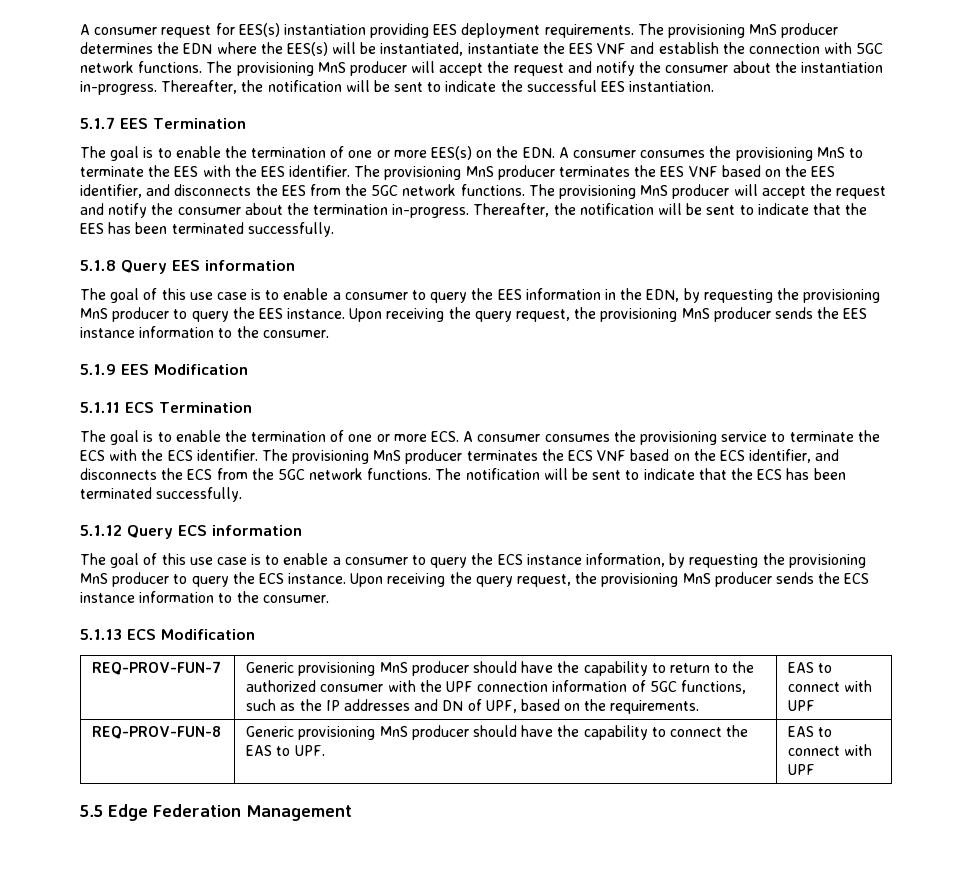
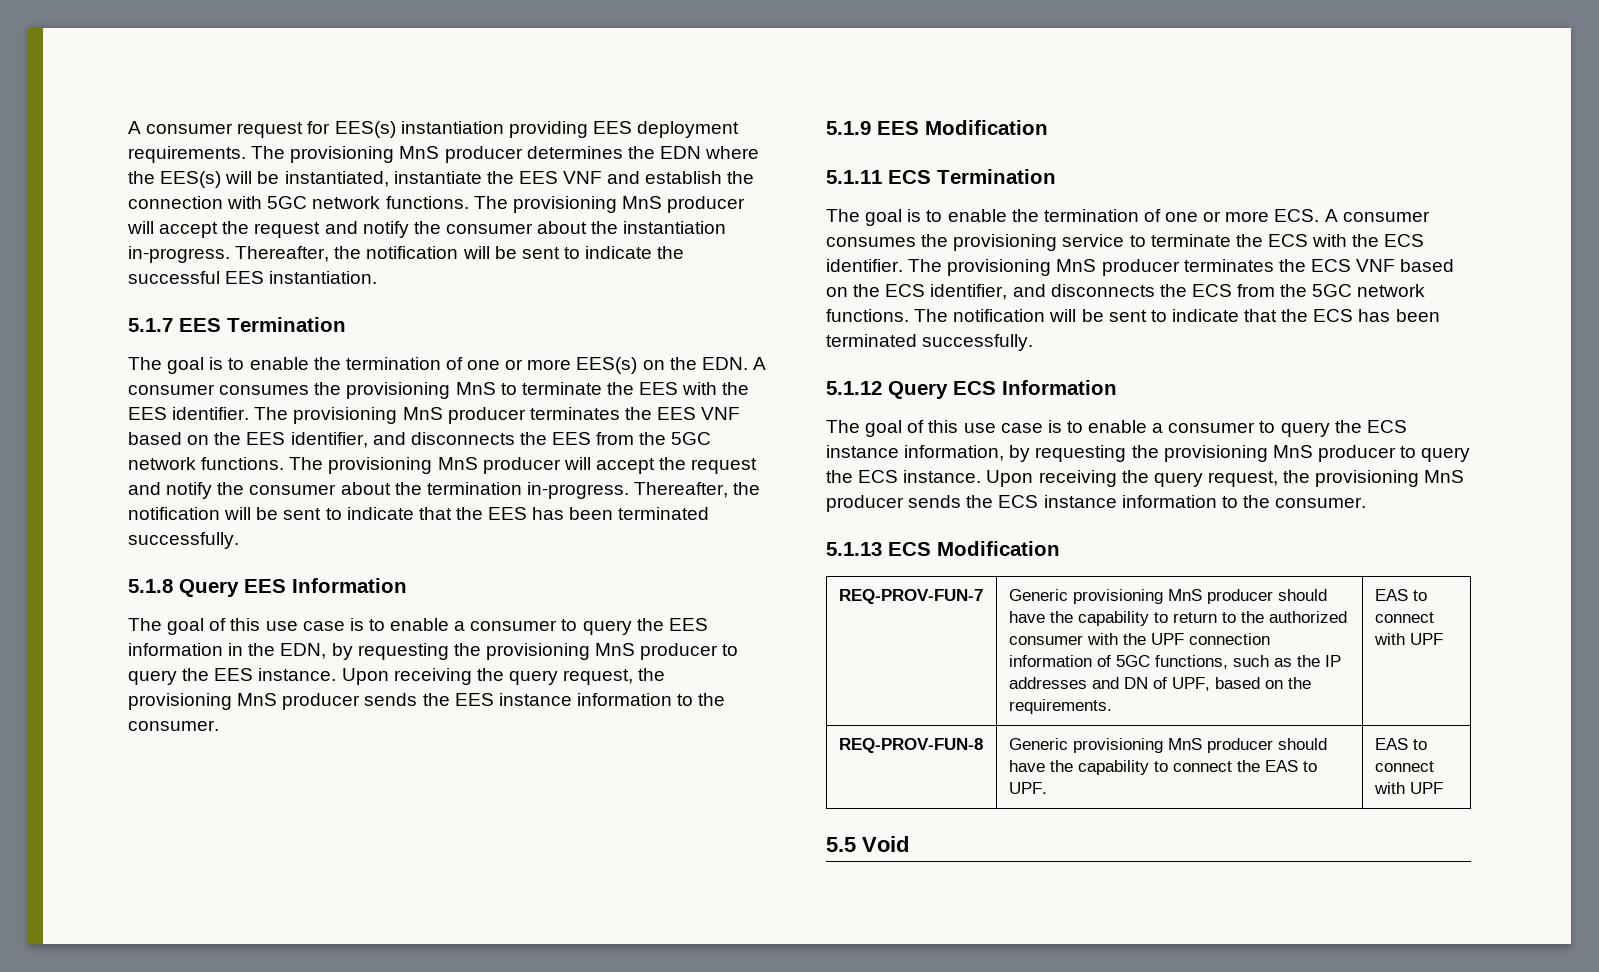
- 5.1.8 Query EES information
+ 5.1.8 Query EES Information
- 5.1.12 Query ECS information
+ 5.1.12 Query ECS Information
- 5.5 Edge Federation Management
+ 5.5 Void

